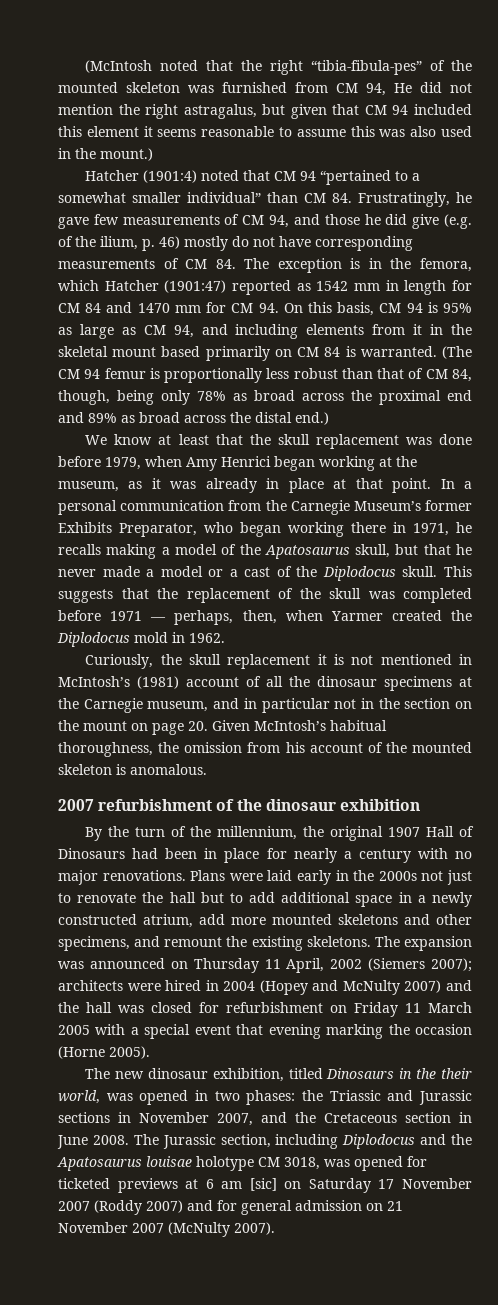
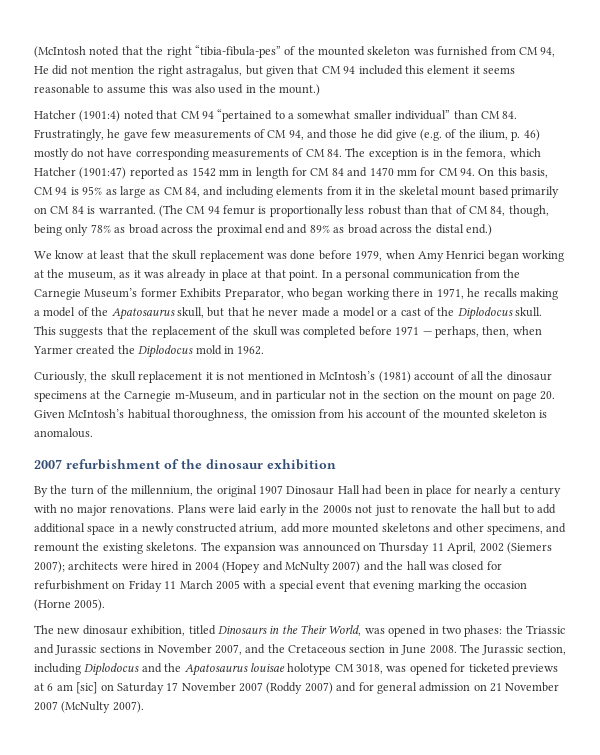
- Hatcher (1901:4) noted that CM 94 “pertained to a somewhat smaller individual” than CM 84. Frustratingly, he gave few measurements of CM 94, and those he did give (e.g. of the ilium, p. 46) mostly do not have corresponding measurements of CM 84. The exception is in the femora, which Hatcher (1901:47) reported as 1542 mm in length for CM 84 and 1470 mm for CM 94. On this basis, CM 94 is 95% as large as CM 94, and including elements from it in the skeletal mount based primarily on CM 84 is warranted.
+ Hatcher (1901:4) noted that CM 94 “pertained to a somewhat smaller individual” than CM 84. Frustratingly, he gave few measurements of CM 94, and those he did give (e.g. of the ilium, p. 46) mostly do not have corresponding measurements of CM 84. The exception is in the femora, which Hatcher (1901:47) reported as 1542 mm in length for CM 84 and 1470 mm for CM 94. On this basis, CM 94 is 95% as large as CM 84, and including elements from it in the skeletal mount based primarily on CM 84 is warranted.
- Curiously, the skull replacement it is not mentioned in McIntosh’s (1981) account of all the dinosaur specimens at the Carnegie museum, and in particular not in the section on the mount on page 20. Given McIntosh’s habitual thoroughness, the omission from his account of the mounted skeleton is anomalous.
+ Curiously, the skull replacement it is not mentioned in McIntosh’s (1981) account of all the dinosaur specimens at the Carnegie m-Museum, and in particular not in the section on the mount on page 20. Given McIntosh’s habitual thoroughness, the omission from his account of the mounted skeleton is anomalous.
- By the turn of the millennium, the original 1907 Hall of Dinosaurs had been in place for nearly a century with no major renovations.
+ By the turn of the millennium, the original 1907 Dinosaur Hall had been in place for nearly a century with no major renovations.
- The new dinosaur exhibition, titled Dinosaurs in the their world, was opened in two phases: the Triassic and Jurassic sections in November 2007, and the Cretaceous section in June 2008.
+ The new dinosaur exhibition, titled Dinosaurs in the Their World, was opened in two phases: the Triassic and Jurassic sections in November 2007, and the Cretaceous section in June 2008.

